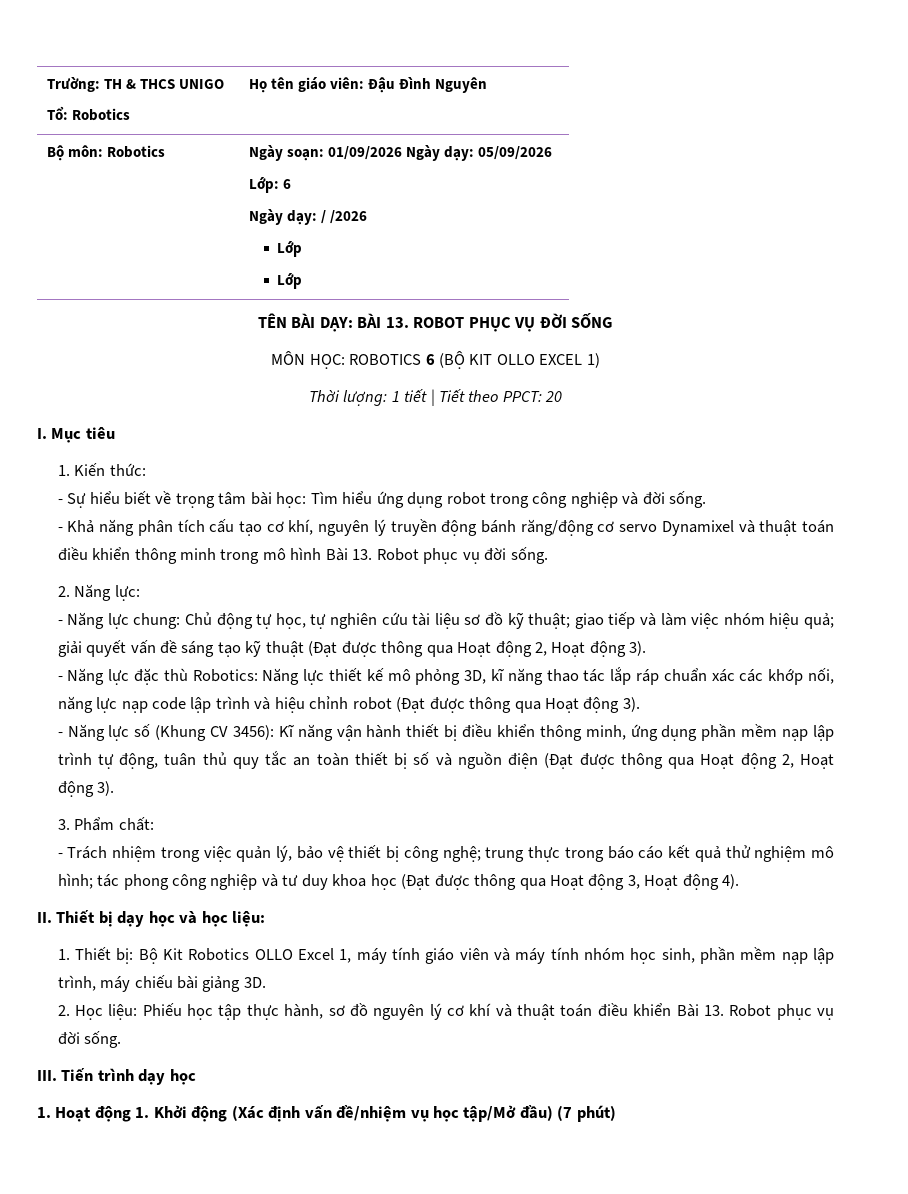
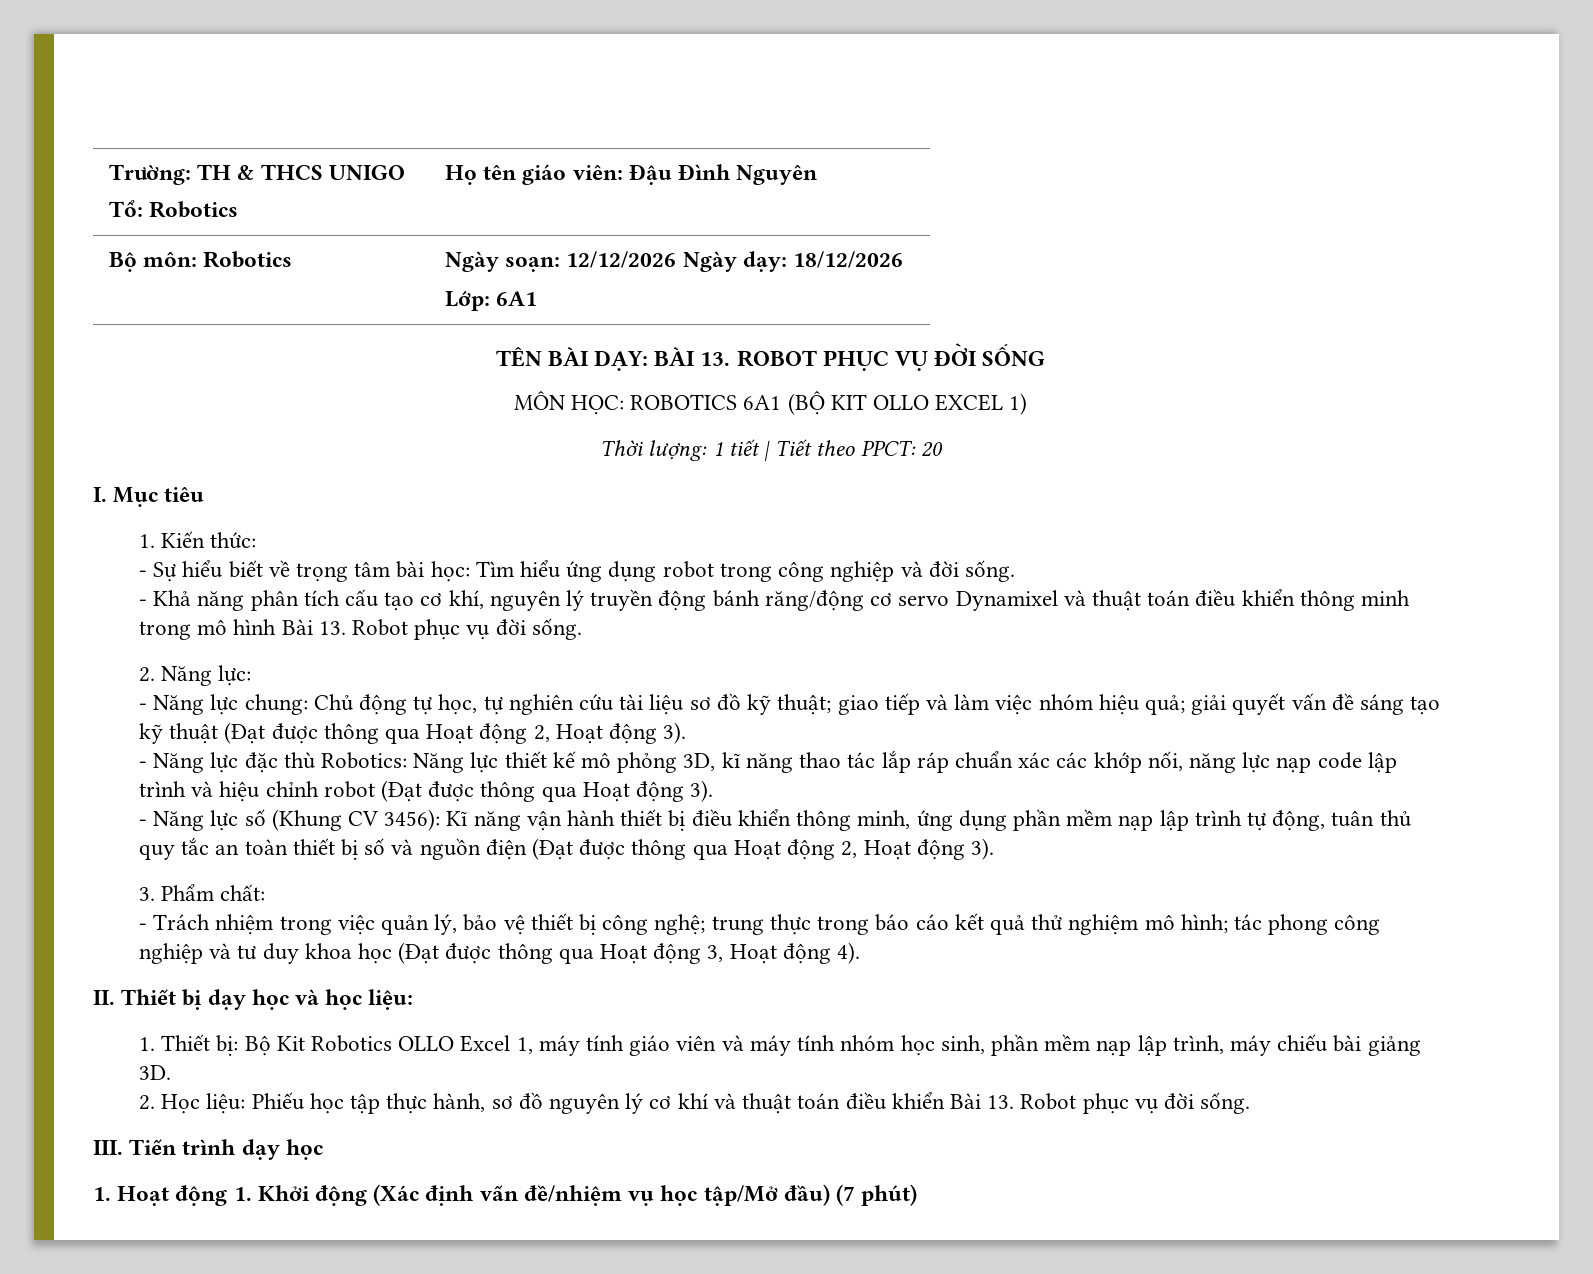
- Bộ môn: Robotics | Ngày soạn: 01/09/2026 Ngày dạy: 05/09/2026
- Lớp: 6
- Ngày dạy: / /2026
- Lớp
- Lớp
+ Bộ môn: Robotics | Ngày soạn: 12/12/2026 Ngày dạy: 18/12/2026
+ Lớp: 6A1
- MÔN HỌC: ROBOTICS 6 (BỘ KIT OLLO EXCEL 1)
+ MÔN HỌC: ROBOTICS 6A1 (BỘ KIT OLLO EXCEL 1)

